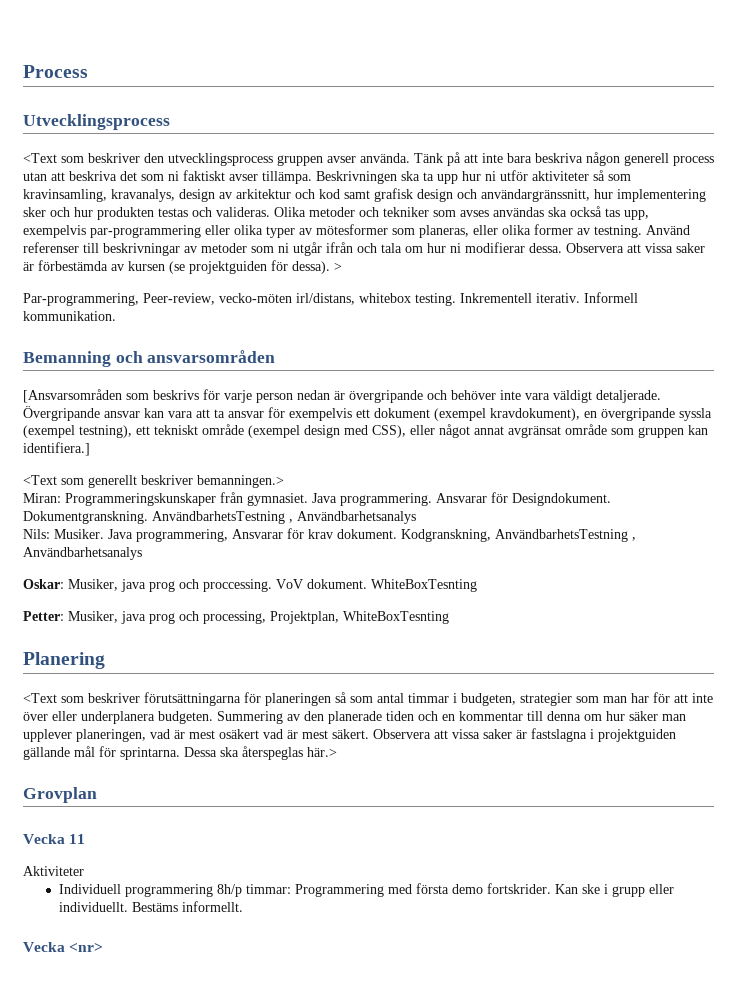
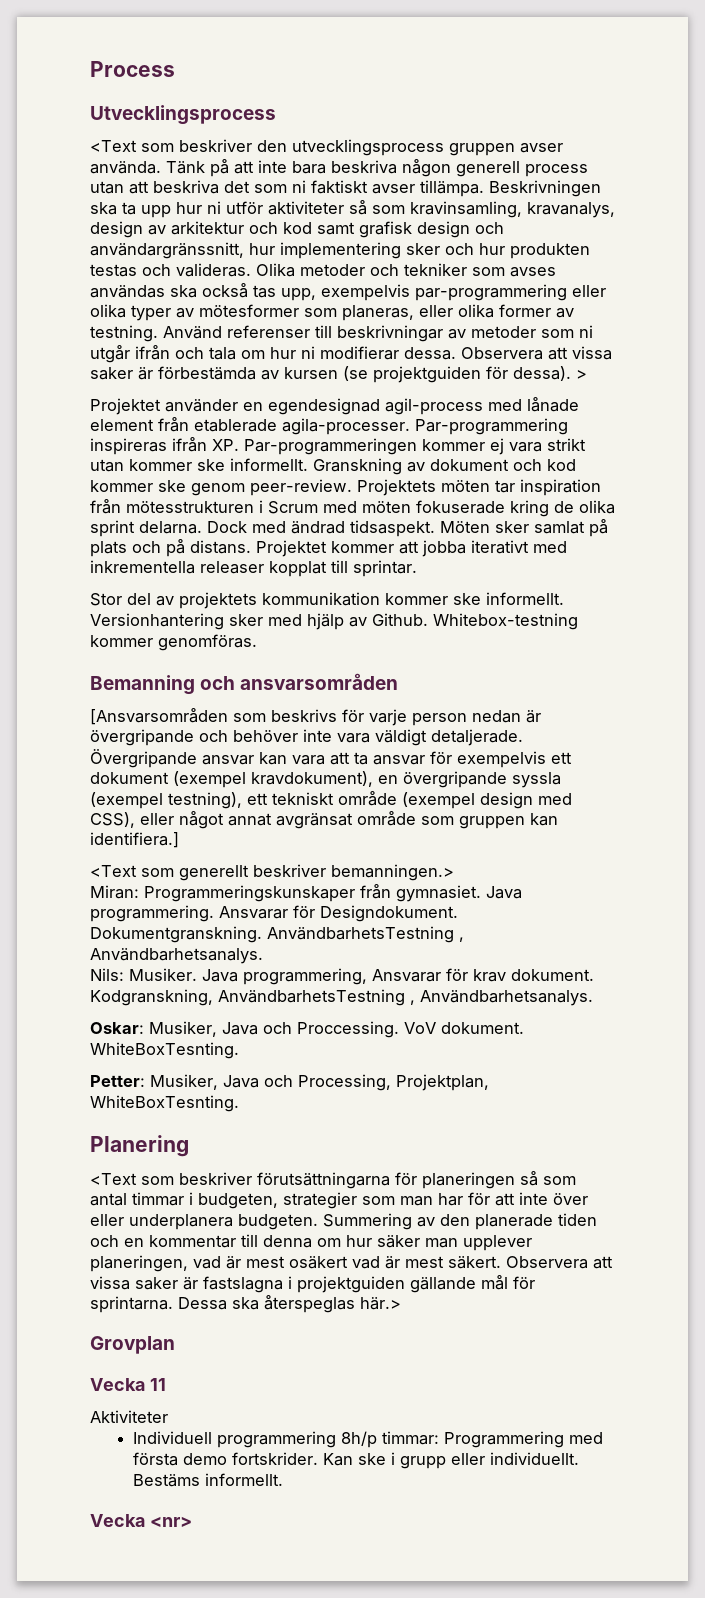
- Par-programmering, Peer-review, vecko-möten irl/distans, whitebox testing. Inkrementell iterativ. Informell kommunikation.
+ Projektet använder en egendesignad agil-process med lånade element från etablerade agila-processer. Par-programmering inspireras ifrån XP. Par-programmeringen kommer ej vara strikt utan kommer ske informellt. Granskning av dokument och kod kommer ske genom peer-review. Projektets möten tar inspiration från mötesstrukturen i Scrum med möten fokuserade kring de olika sprint delarna. Dock med ändrad tidsaspekt. Möten sker samlat på plats och på distans. Projektet kommer att jobba iterativt med inkrementella releaser kopplat till sprintar.
+ Stor del av projektets kommunikation kommer ske informellt. Versionhantering sker med hjälp av Github. Whitebox-testning kommer genomföras.
- Dokumentgranskning. AnvändbarhetsTestning , Användbarhetsanalys
+ Dokumentgranskning. AnvändbarhetsTestning , Användbarhetsanalys.
- Kodgranskning, AnvändbarhetsTestning , Användbarhetsanalys
+ Kodgranskning, AnvändbarhetsTestning , Användbarhetsanalys.
- Oskar: Musiker, java prog och proccessing.
+ Oskar: Musiker, Java och Proccessing.
- VoV dokument. WhiteBoxTesnting
+ VoV dokument. WhiteBoxTesnting.
- Petter: Musiker, java prog och processing, Projektplan, WhiteBoxTesnting
+ Petter: Musiker, Java och Processing, Projektplan, WhiteBoxTesnting.

